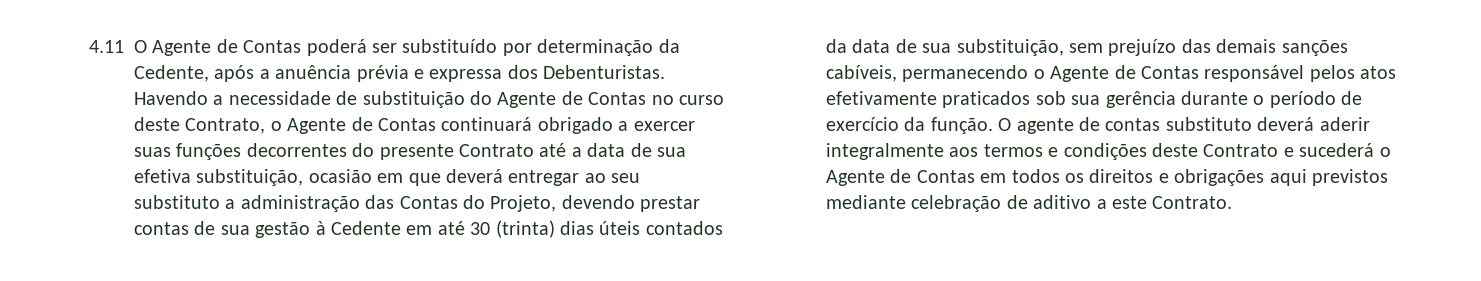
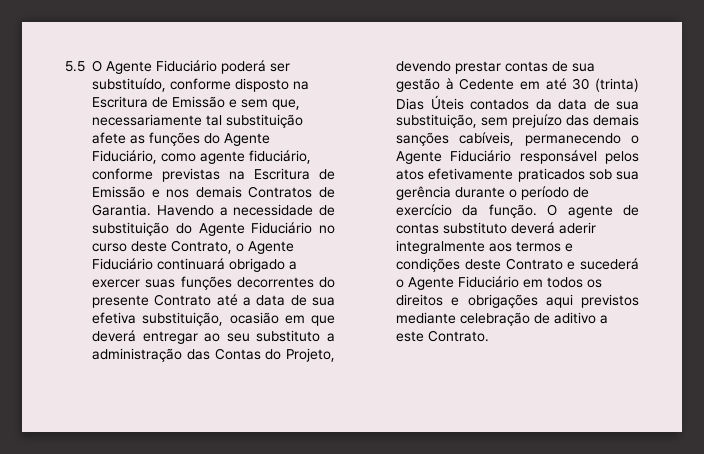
- 4.11 O Agente de Contas poderá ser substituído por determinação da Cedente, após a anuência prévia e expressa dos Debenturistas.
+ 5.5 O Agente Fiduciário poderá ser substituído, conforme disposto na Escritura de Emissão e sem que, necessariamente tal substituição afete as funções do Agente Fiduciário, como agente fiduciário, conforme previstas na Escritura de Emissão e nos demais Contratos de Garantia.
- Havendo a necessidade de substituição do Agente de Contas no curso deste Contrato, o Agente de Contas continuará obrigado a exercer suas funções decorrentes do presente Contrato até a data de sua efetiva substituição, ocasião em que deverá entregar ao seu substituto a administração das Contas do Projeto, devendo prestar contas de sua gestão à Cedente em até 30 (trinta) dias úteis contados da data de sua substituição, sem prejuízo das demais sanções cabíveis, permanecendo o Agente de Contas responsável pelos atos efetivamente praticados sob sua gerência durante o período de exercício da função.
+ Havendo a necessidade de substituição do Agente Fiduciário no curso deste Contrato, o Agente Fiduciário continuará obrigado a exercer suas funções decorrentes do presente Contrato até a data de sua efetiva substituição, ocasião em que deverá entregar ao seu substituto a administração das Contas do Projeto, devendo prestar contas de sua gestão à Cedente em até 30 (trinta) Dias Úteis contados da data de sua substituição, sem prejuízo das demais sanções cabíveis, permanecendo o Agente Fiduciário responsável pelos atos efetivamente praticados sob sua gerência durante o período de exercício da função.
- O agente de contas substituto deverá aderir integralmente aos termos e condições deste Contrato e sucederá o Agente de Contas em todos os direitos e obrigações aqui previstos mediante celebração de aditivo a este Contrato.
+ O agente de contas substituto deverá aderir integralmente aos termos e condições deste Contrato e sucederá o Agente Fiduciário em todos os direitos e obrigações aqui previstos mediante celebração de aditivo a este Contrato.

